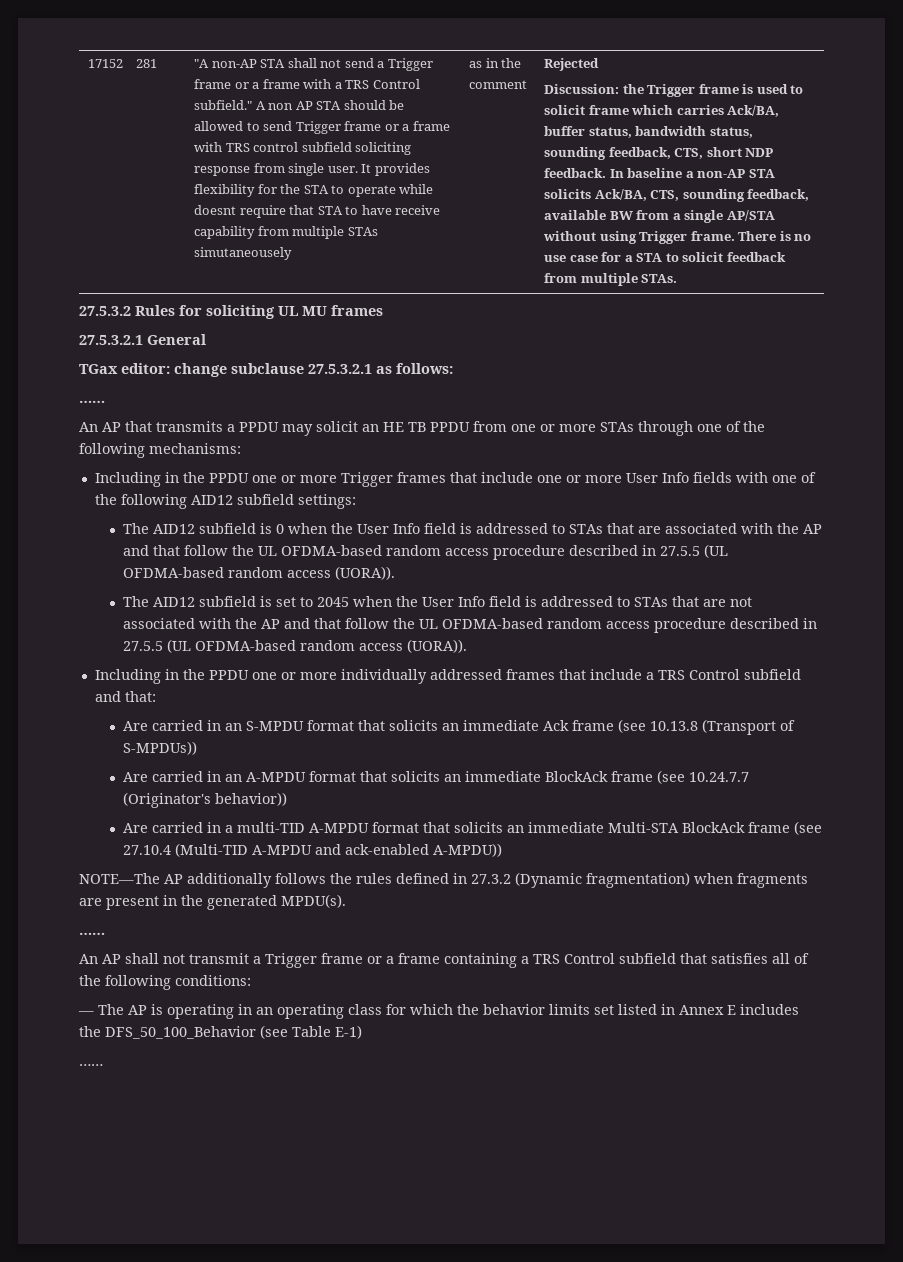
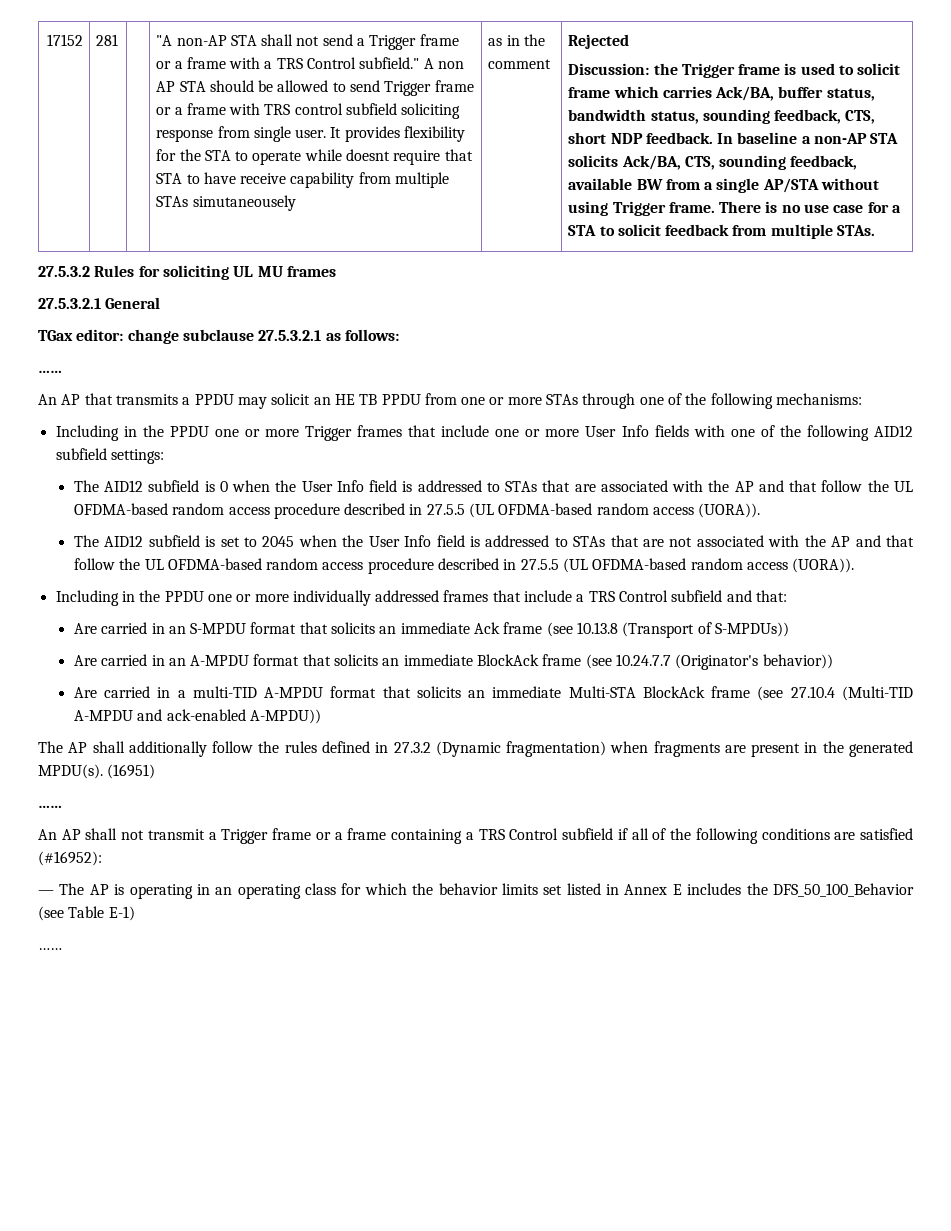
- NOTE—The AP additionally follows the rules defined in 27.3.2 (Dynamic fragmentation) when fragments are present in the generated MPDU(s).
+ The AP shall additionally follow the rules defined in 27.3.2 (Dynamic fragmentation) when fragments are present in the generated MPDU(s). (16951)
- An AP shall not transmit a Trigger frame or a frame containing a TRS Control subfield that satisfies all of the following conditions:
+ An AP shall not transmit a Trigger frame or a frame containing a TRS Control subfield if all of the following conditions are satisfied (#16952):

